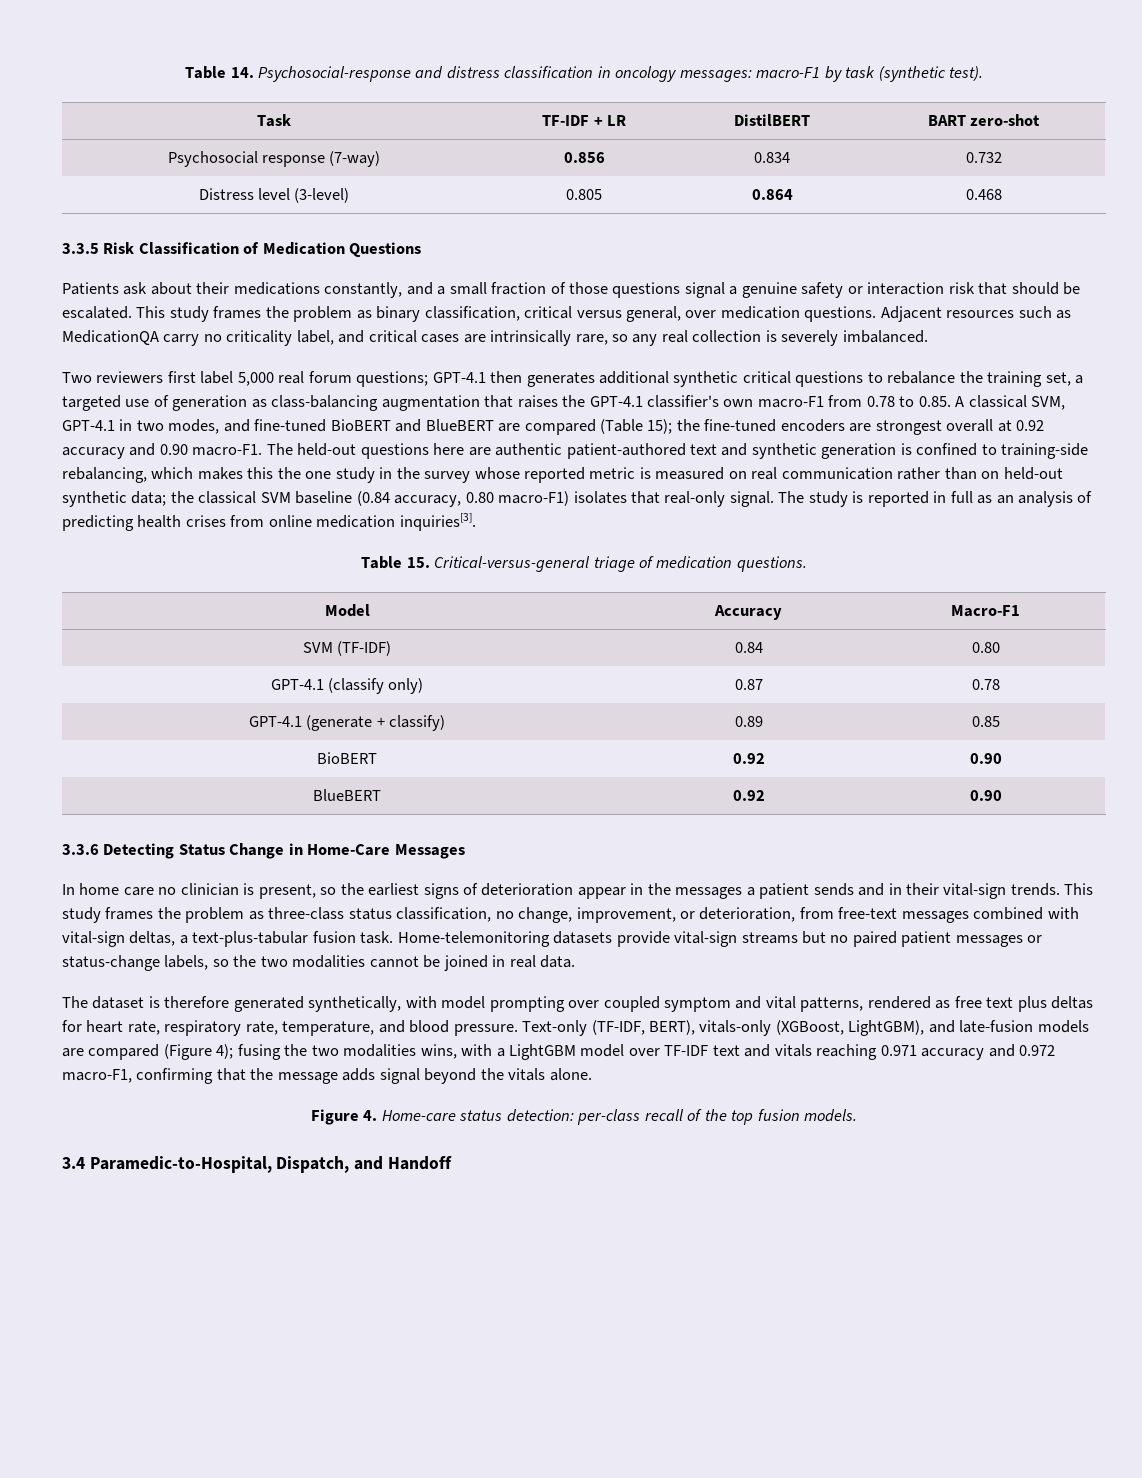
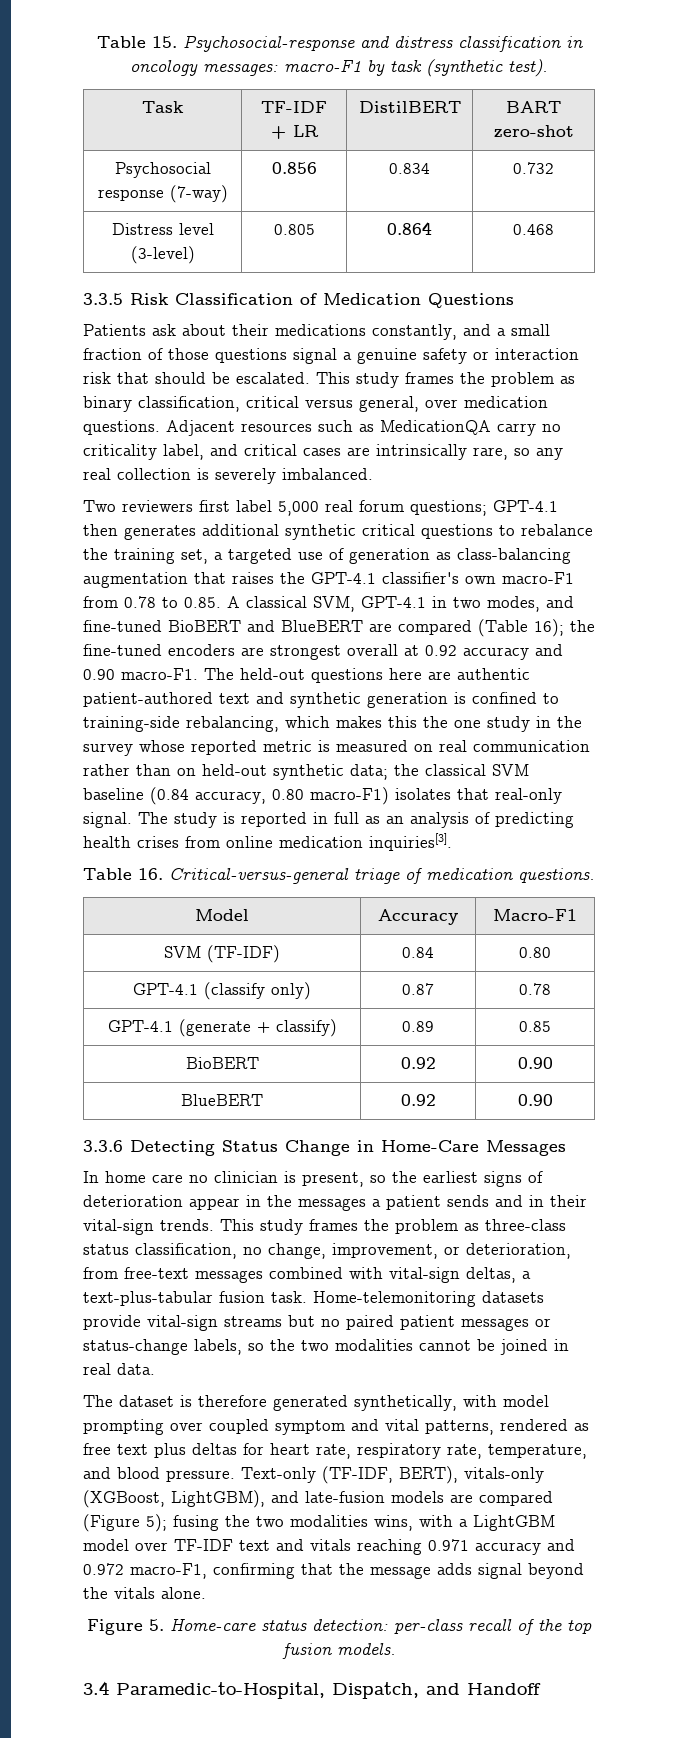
- Table 14. Psychosocial-response and distress classification in oncology messages: macro-F1 by task (synthetic test).
+ Table 15. Psychosocial-response and distress classification in oncology messages: macro-F1 by task (synthetic test).
- GPT-4.1 then generates additional synthetic critical questions to rebalance the training set, a targeted use of generation as class-balancing augmentation that raises the GPT-4.1 classifier's own macro-F1 from 0.78 to 0.85. A classical SVM, GPT-4.1 in two modes, and fine-tuned BioBERT and BlueBERT are compared (Table 15);
+ GPT-4.1 then generates additional synthetic critical questions to rebalance the training set, a targeted use of generation as class-balancing augmentation that raises the GPT-4.1 classifier's own macro-F1 from 0.78 to 0.85. A classical SVM, GPT-4.1 in two modes, and fine-tuned BioBERT and BlueBERT are compared (Table 16);
- Table 15. Critical-versus-general triage of medication questions.
+ Table 16. Critical-versus-general triage of medication questions.
- Text-only (TF-IDF, BERT), vitals-only (XGBoost, LightGBM), and late-fusion models are compared (Figure 4); fusing the two modalities wins, with a LightGBM model over TF-IDF text and vitals reaching 0.971 accuracy and 0.972 macro-F1, confirming that the message adds signal beyond the vitals alone.
+ Text-only (TF-IDF, BERT), vitals-only (XGBoost, LightGBM), and late-fusion models are compared (Figure 5); fusing the two modalities wins, with a LightGBM model over TF-IDF text and vitals reaching 0.971 accuracy and 0.972 macro-F1, confirming that the message adds signal beyond the vitals alone.
- Figure 4. Home-care status detection: per-class recall of the top fusion models.
+ Figure 5. Home-care status detection: per-class recall of the top fusion models.

